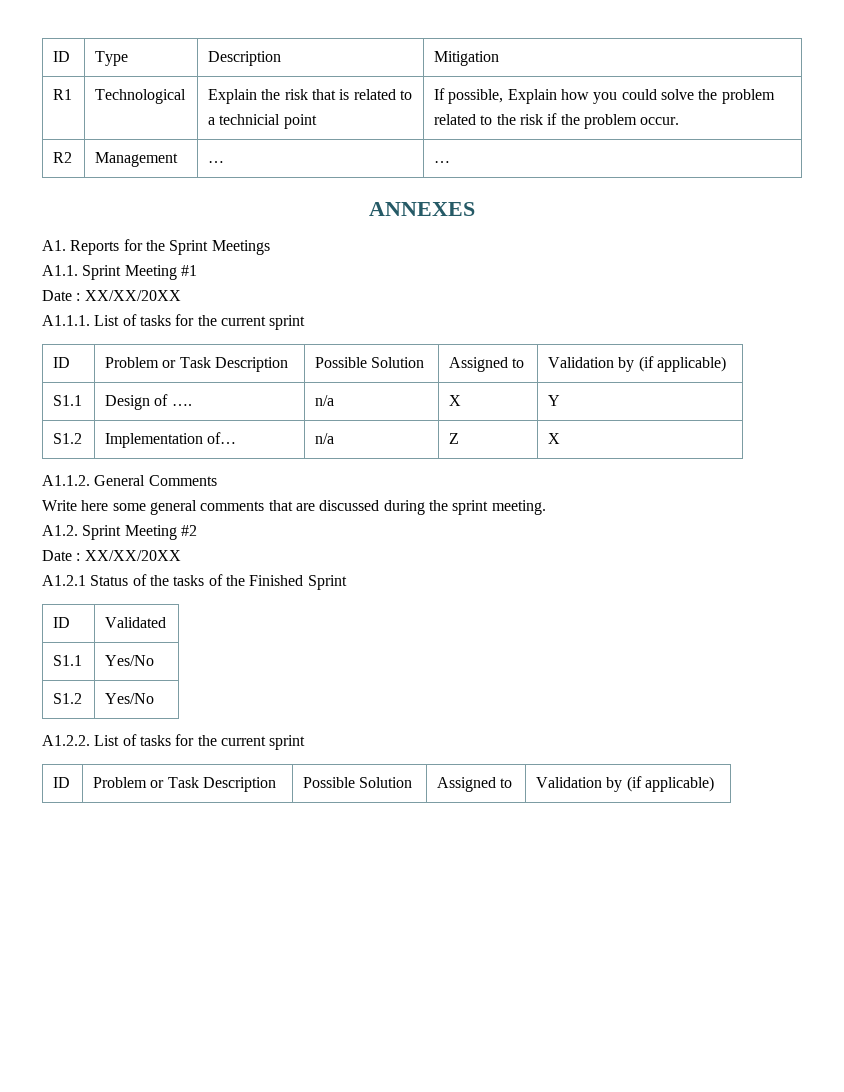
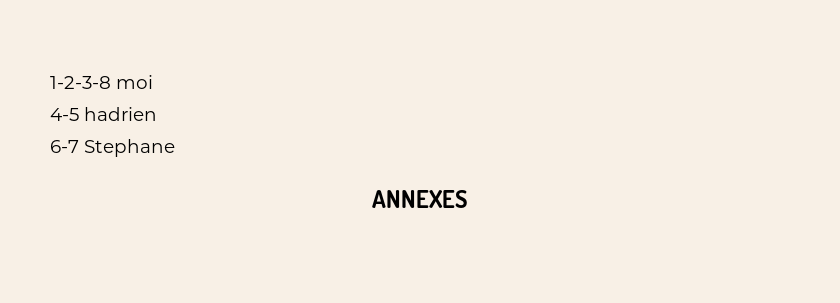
- ID | Type | Description | Mitigation
- R1 | Technological | Explain the risk that is related to a technicial point | If possible, Explain how you could solve the problem related to the risk if the problem occur.
- R2 | Management | … | …
+ 1-2-3-8 moi
+ 4-5 hadrien
+ 6-7 Stephane
  ANNEXES
- A1. Reports for the Sprint Meetings
- A1.1. Sprint Meeting #1
- Date : XX/XX/20XX
- A1.1.1. List of tasks for the current sprint
- ID | Problem or Task Description | Possible Solution | Assigned to | Validation by (if applicable)
- S1.1 | Design of …. | n/a | X | Y
- S1.2 | Implementation of… | n/a | Z | X
- A1.1.2. General Comments
- Write here some general comments that are discussed during the sprint meeting.
- A1.2. Sprint Meeting #2
- Date : XX/XX/20XX
- A1.2.1 Status of the tasks of the Finished Sprint
- ID | Validated
- S1.1 | Yes/No
- S1.2 | Yes/No
- A1.2.2. List of tasks for the current sprint
- ID | Problem or Task Description | Possible Solution | Assigned to | Validation by (if applicable)

